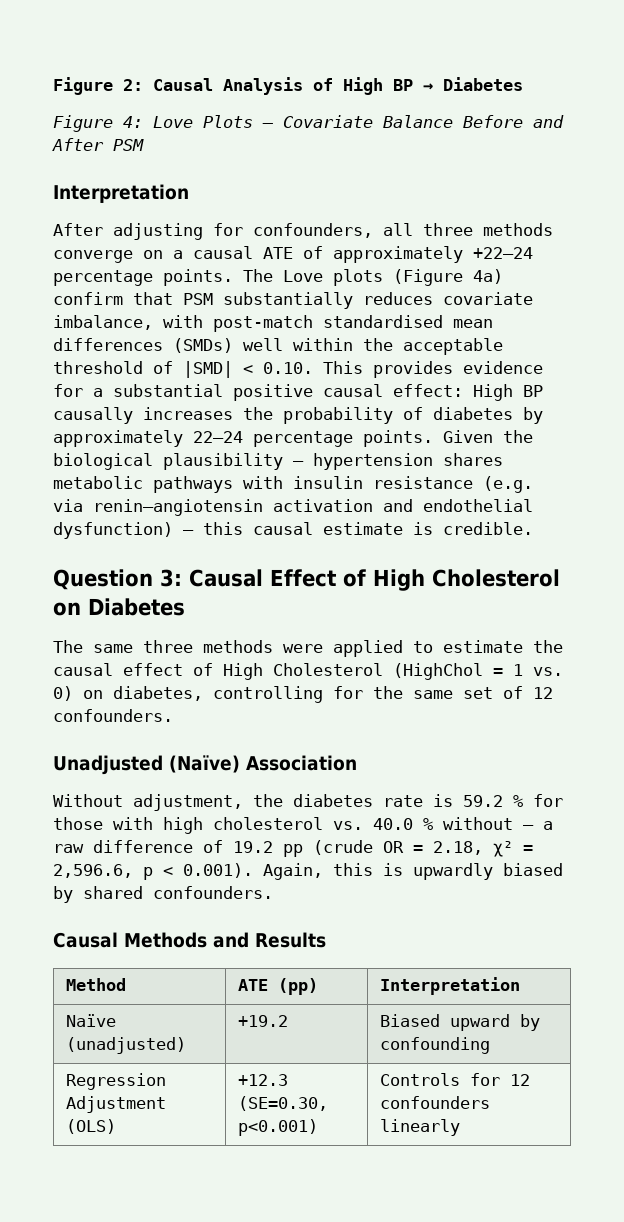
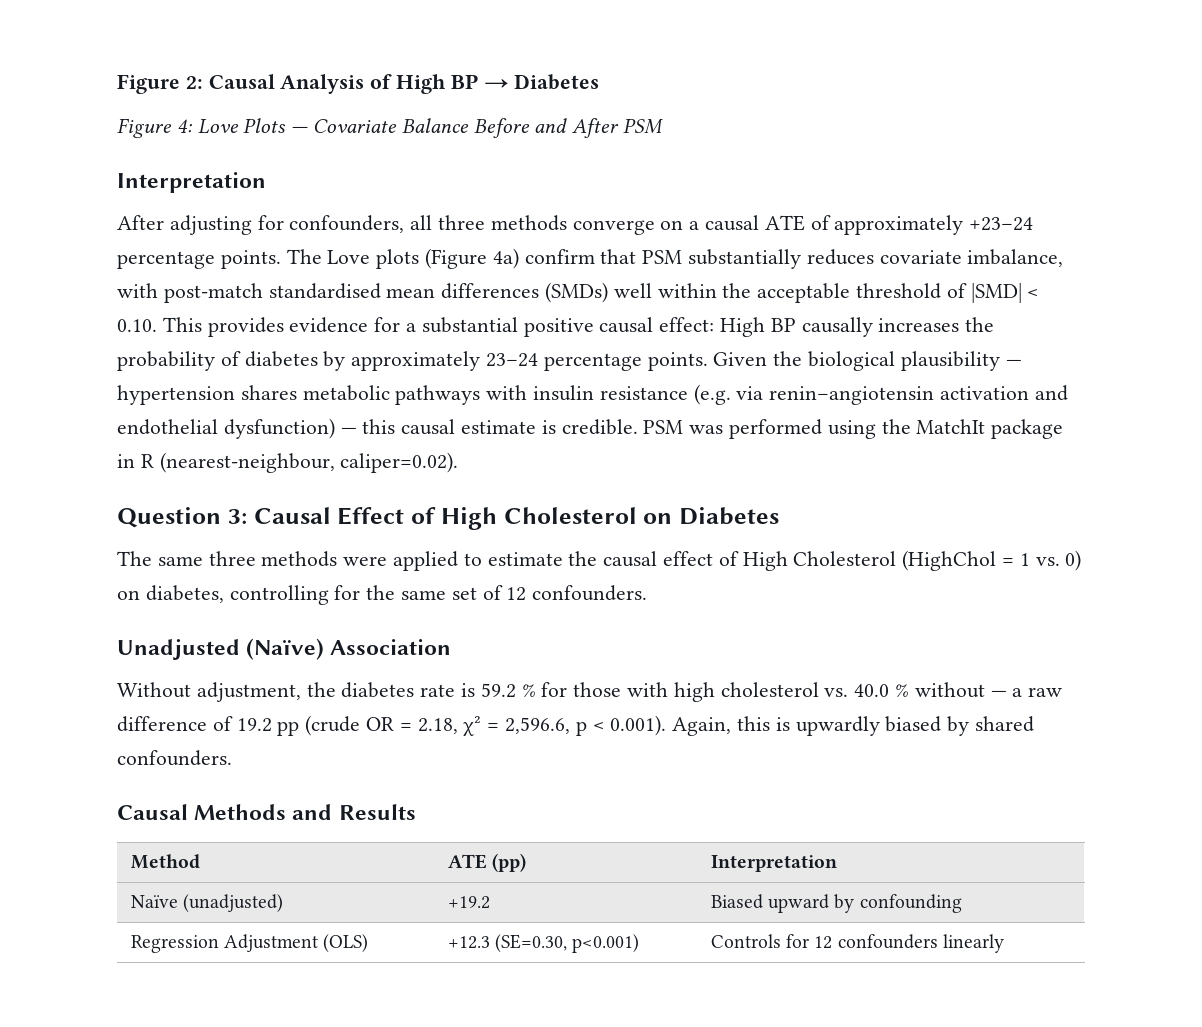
- After adjusting for confounders, all three methods converge on a causal ATE of approximately +22–24 percentage points.
+ After adjusting for confounders, all three methods converge on a causal ATE of approximately +23–24 percentage points.
- The Love plots (Figure 4a) confirm that PSM substantially reduces covariate imbalance, with post-match standardised mean differences (SMDs) well within the acceptable threshold of |SMD| < 0.10. This provides evidence for a substantial positive causal effect: High BP causally increases the probability of diabetes by approximately 22–24 percentage points.
+ The Love plots (Figure 4a) confirm that PSM substantially reduces covariate imbalance, with post-match standardised mean differences (SMDs) well within the acceptable threshold of |SMD| < 0.10. This provides evidence for a substantial positive causal effect: High BP causally increases the probability of diabetes by approximately 23–24 percentage points.
+ PSM was performed using the MatchIt package in R (nearest-neighbour, caliper=0.02).

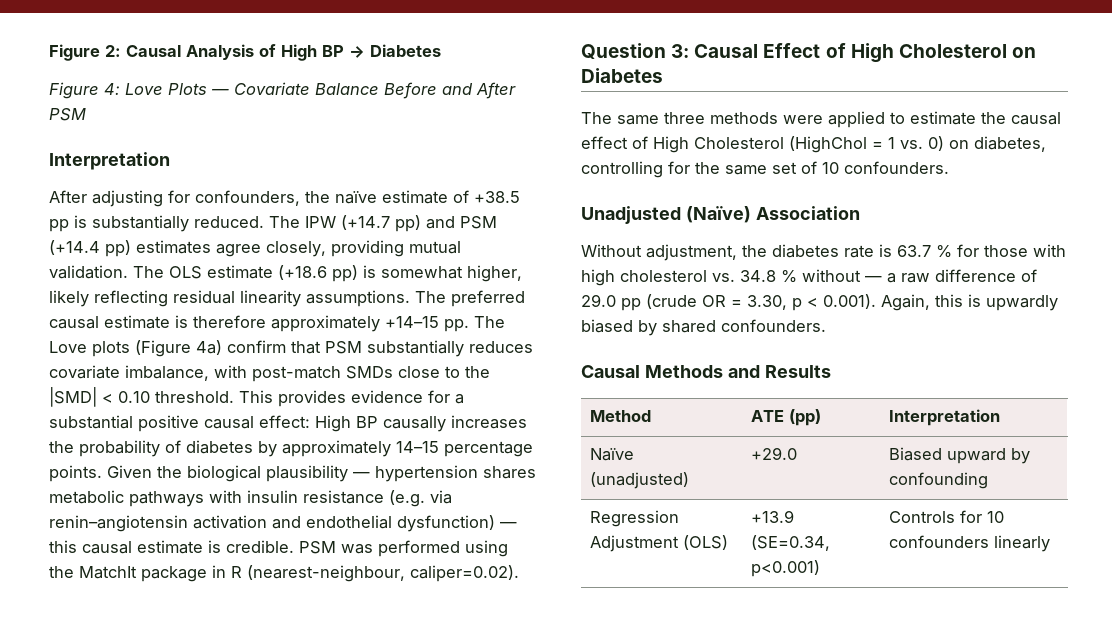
- After adjusting for confounders, all three methods converge on a causal ATE of approximately +23–24 percentage points. The Love plots (Figure 4a) confirm that PSM substantially reduces covariate imbalance, with post-match standardised mean differences (SMDs) well within the acceptable threshold of |SMD| < 0.10. This provides evidence for a substantial positive causal effect: High BP causally increases the probability of diabetes by approximately 23–24 percentage points.
+ After adjusting for confounders, the naïve estimate of +38.5 pp is substantially reduced. The IPW (+14.7 pp) and PSM (+14.4 pp) estimates agree closely, providing mutual validation. The OLS estimate (+18.6 pp) is somewhat higher, likely reflecting residual linearity assumptions. The preferred causal estimate is therefore approximately +14–15 pp. The Love plots (Figure 4a) confirm that PSM substantially reduces covariate imbalance, with post-match SMDs close to the |SMD| < 0.10 threshold. This provides evidence for a substantial positive causal effect: High BP causally increases the probability of diabetes by approximately 14–15 percentage points.
- The same three methods were applied to estimate the causal effect of High Cholesterol (HighChol = 1 vs. 0) on diabetes, controlling for the same set of 12 confounders.
+ The same three methods were applied to estimate the causal effect of High Cholesterol (HighChol = 1 vs. 0) on diabetes, controlling for the same set of 10 confounders.
- Without adjustment, the diabetes rate is 59.2 % for those with high cholesterol vs. 40.0 % without — a raw difference of 19.2 pp (crude OR = 2.18, χ² = 2,596.6, p < 0.001). Again, this is upwardly biased by shared confounders.
+ Without adjustment, the diabetes rate is 63.7 % for those with high cholesterol vs. 34.8 % without — a raw difference of 29.0 pp (crude OR = 3.30, p < 0.001). Again, this is upwardly biased by shared confounders.
- Naïve (unadjusted) | +19.2 | Biased upward by confounding
+ Naïve (unadjusted) | +29.0 | Biased upward by confounding
- Regression Adjustment (OLS) | +12.3 (SE=0.30, p<0.001) | Controls for 12 confounders linearly
+ Regression Adjustment (OLS) | +13.9 (SE=0.34, p<0.001) | Controls for 10 confounders linearly

